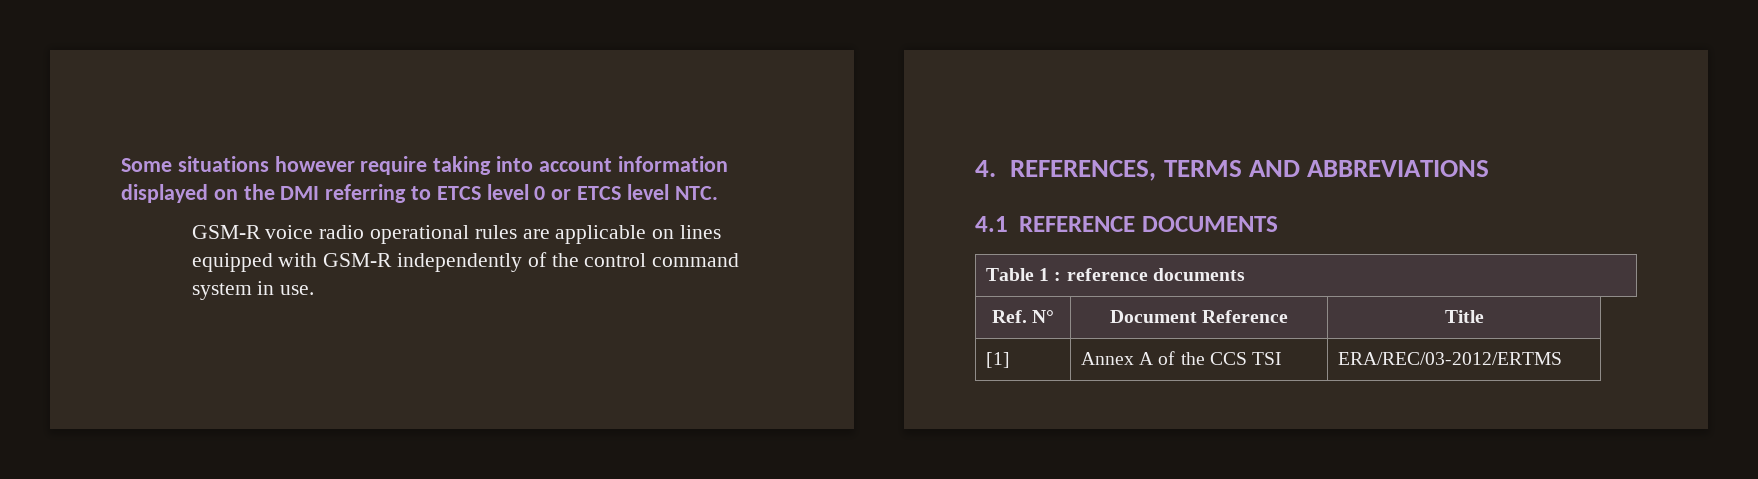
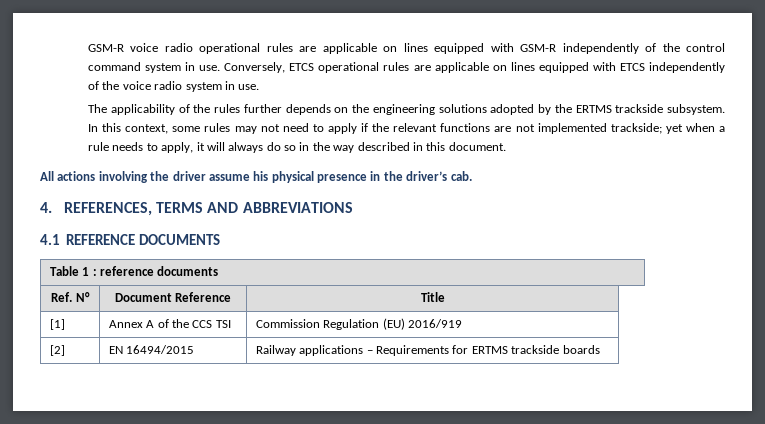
- Some situations however require taking into account information displayed on the DMI referring to ETCS level 0 or ETCS level NTC.
+ Conversely, ETCS operational rules are applicable on lines equipped with ETCS independently of the voice radio system in use.
+ The applicability of the rules further depends on the engineering solutions adopted by the ERTMS trackside subsystem. In this context, some rules may not need to apply if the relevant functions are not implemented trackside; yet when a rule needs to apply, it will always do so in the way described in this document.
+ All actions involving the driver assume his physical presence in the driver’s cab.
- [1] | Annex A of the CCS TSI | ERA/REC/03-2012/ERTMS
+ [1] | Annex A of the CCS TSI | Commission Regulation (EU) 2016/919
+ [2] | EN 16494/2015 | Railway applications – Requirements for ERTMS trackside boards

